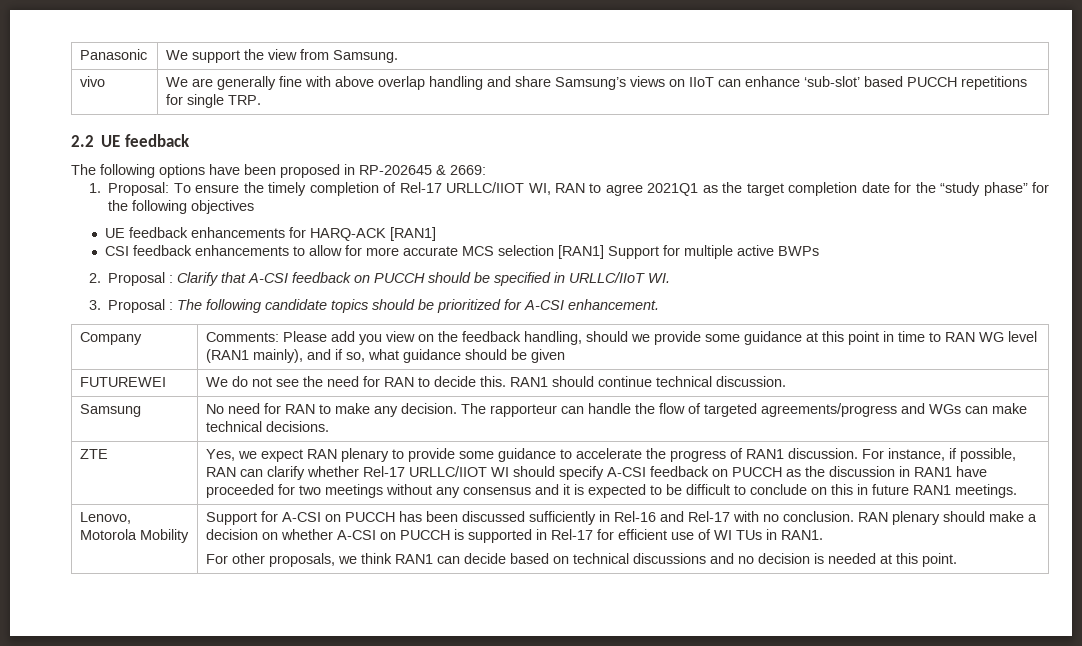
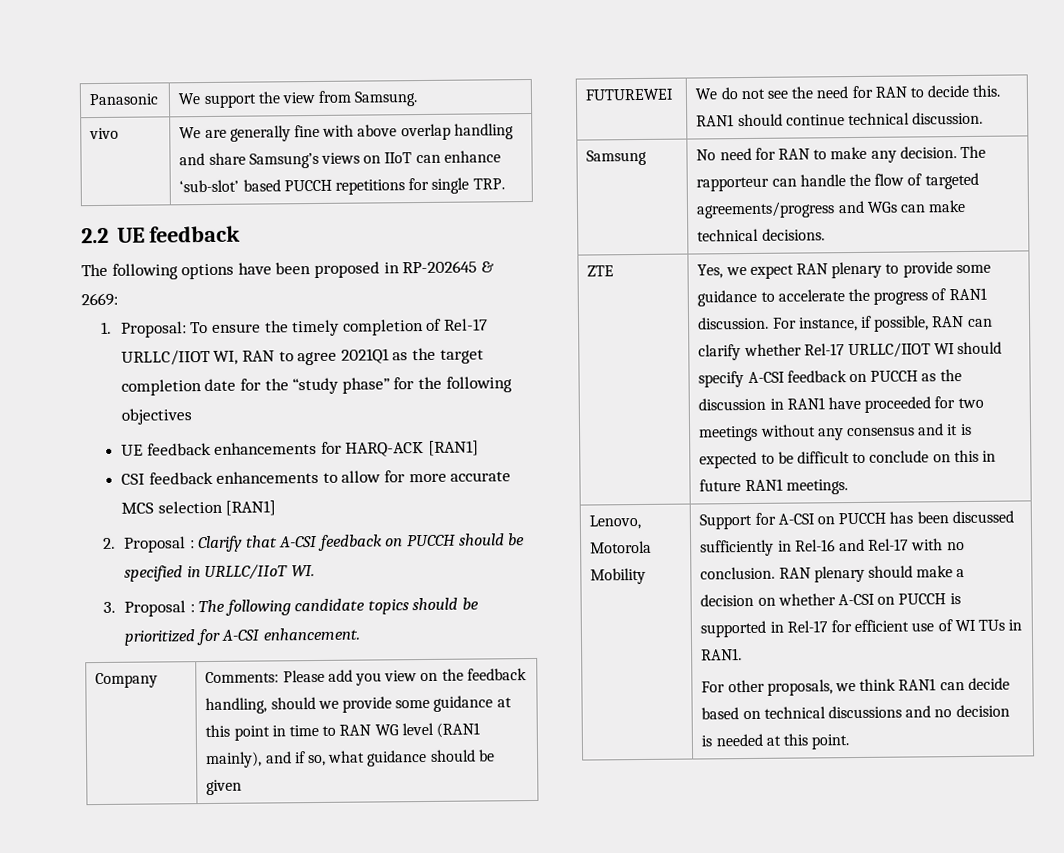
- CSI feedback enhancements to allow for more accurate MCS selection [RAN1] Support for multiple active BWPs
+ CSI feedback enhancements to allow for more accurate MCS selection [RAN1]

